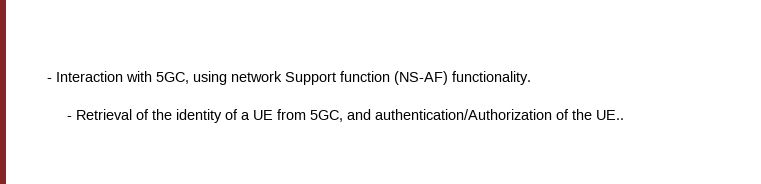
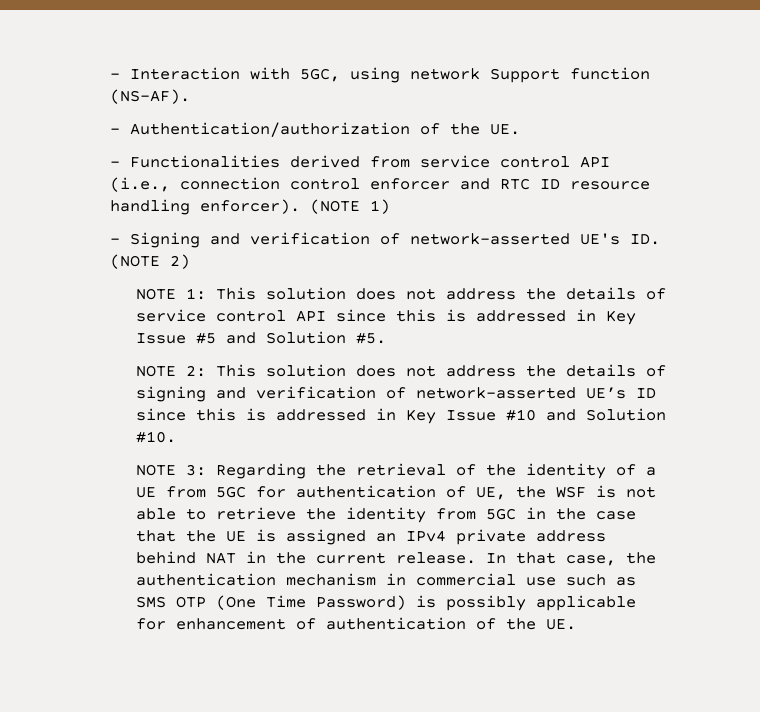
- - Interaction with 5GC, using network Support function (NS-AF) functionality.
- - Retrieval of the identity of a UE from 5GC, and authentication/Authorization of the UE..
+ - Interaction with 5GC, using network Support function (NS-AF).
+ - Authentication/authorization of the UE.
+ - Functionalities derived from service control API (i.e., connection control enforcer and RTC ID resource handling enforcer). (NOTE 1)
+ - Signing and verification of network-asserted UE's ID. (NOTE 2)
+ NOTE 1: This solution does not address the details of service control API since this is addressed in Key Issue #5 and Solution #5.
+ NOTE 2: This solution does not address the details of signing and verification of network-asserted UE’s ID since this is addressed in Key Issue #10 and Solution #10.
+ NOTE 3: Regarding the retrieval of the identity of a UE from 5GC for authentication of UE, the WSF is not able to retrieve the identity from 5GC in the case that the UE is assigned an IPv4 private address behind NAT in the current release. In that case, the authentication mechanism in commercial use such as SMS OTP (One Time Password) is possibly applicable for enhancement of authentication of the UE.

